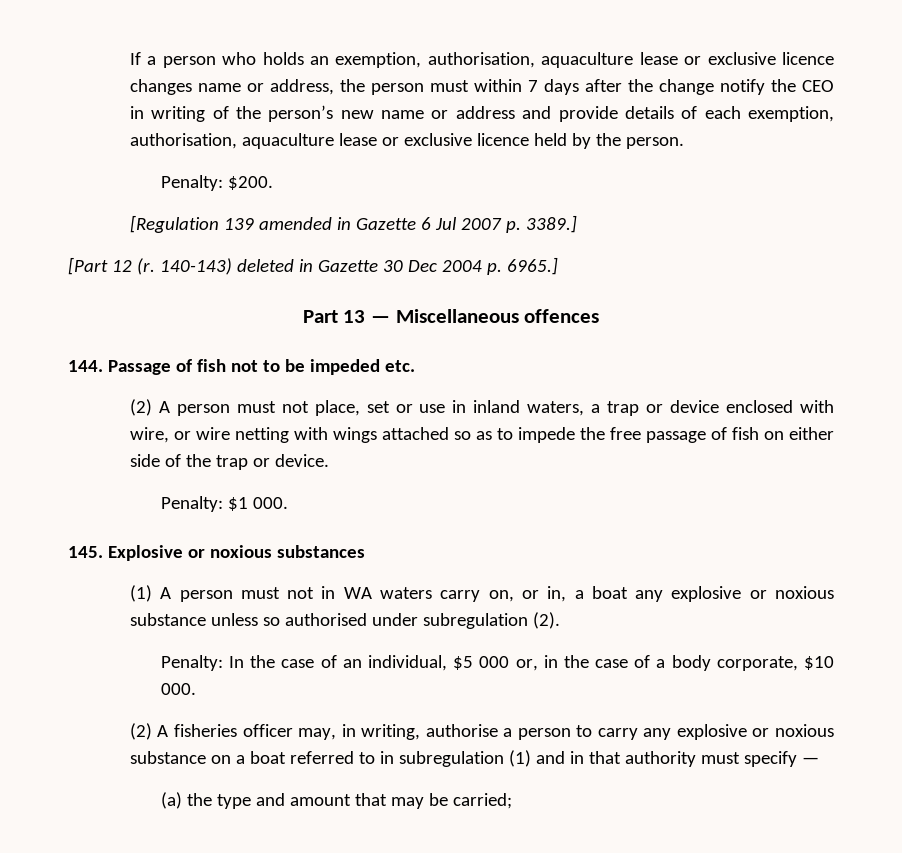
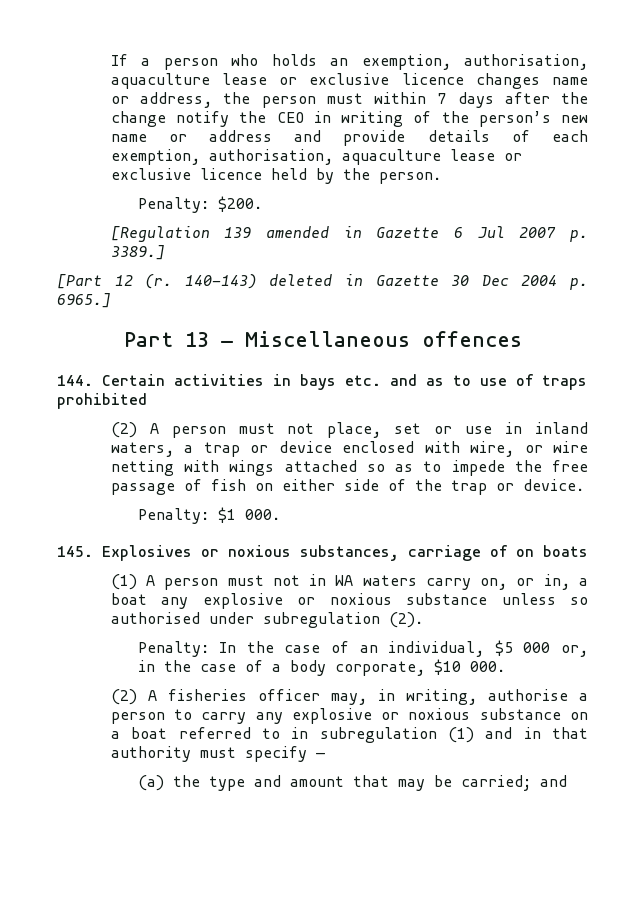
- 144. Passage of fish not to be impeded etc.
+ 144. Certain activities in bays etc. and as to use of traps prohibited
- 145. Explosive or noxious substances
+ 145. Explosives or noxious substances, carriage of on boats
- (a) the type and amount that may be carried;
+ (a) the type and amount that may be carried; and

